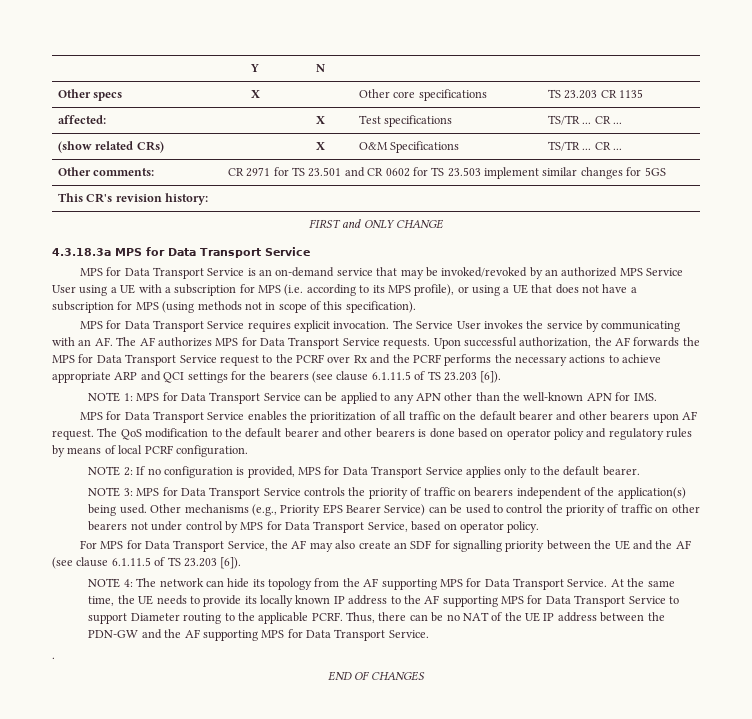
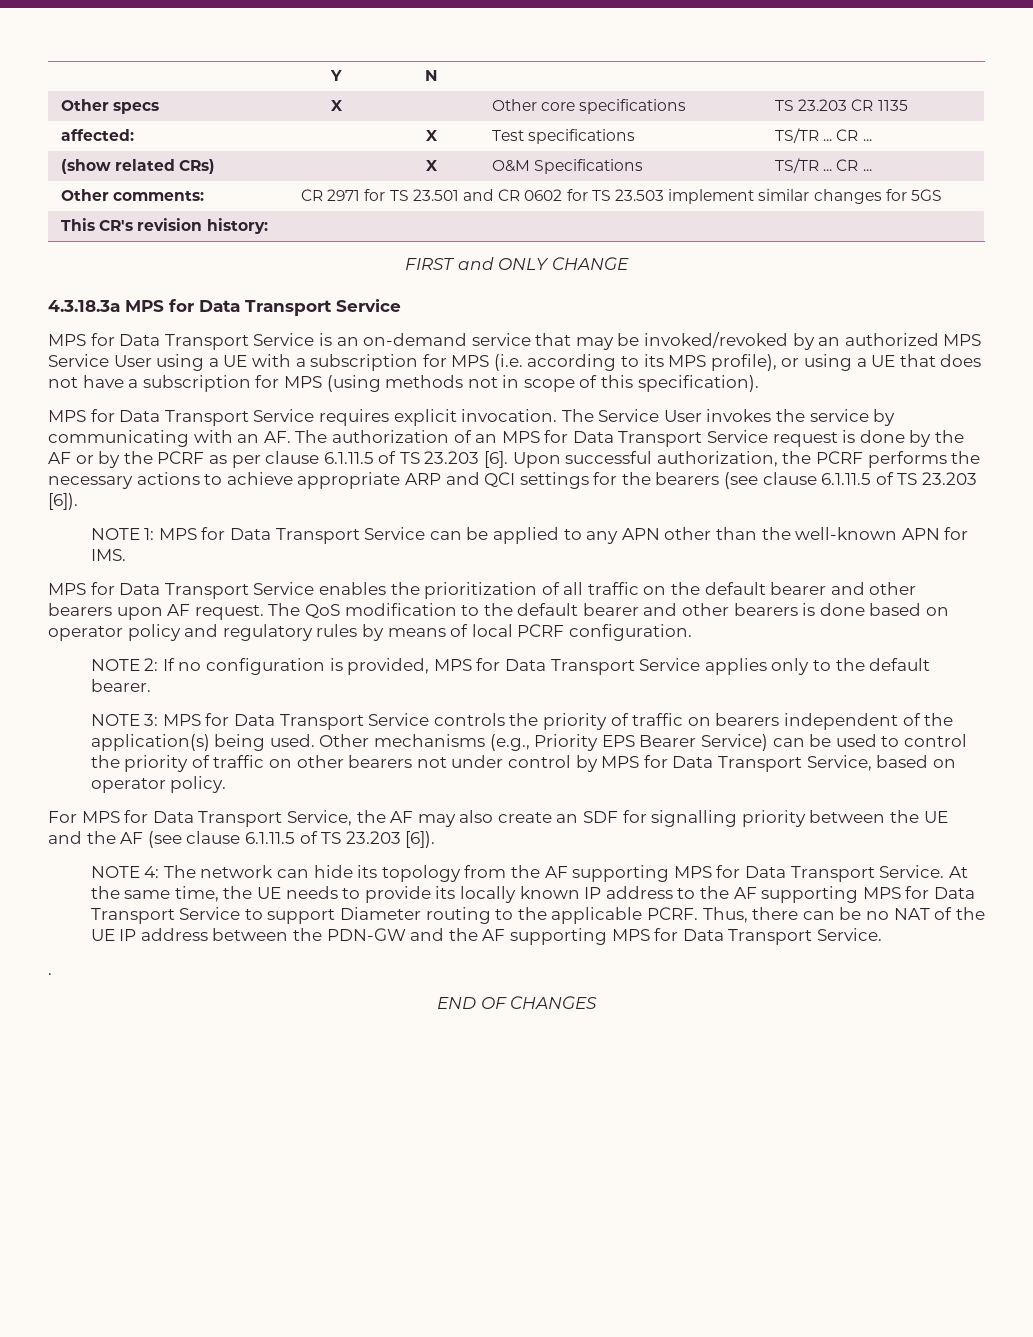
- The Service User invokes the service by communicating with an AF. The AF authorizes MPS for Data Transport Service requests. Upon successful authorization, the AF forwards the MPS for Data Transport Service request to the PCRF over Rx and the PCRF performs the necessary actions to achieve appropriate ARP and QCI settings for the bearers (see clause 6.1.11.5 of TS 23.203 [6]).
+ The Service User invokes the service by communicating with an AF. The authorization of an MPS for Data Transport Service request is done by the AF or by the PCRF as per clause 6.1.11.5 of TS 23.203 [6]. Upon successful authorization, the PCRF performs the necessary actions to achieve appropriate ARP and QCI settings for the bearers (see clause 6.1.11.5 of TS 23.203 [6]).

